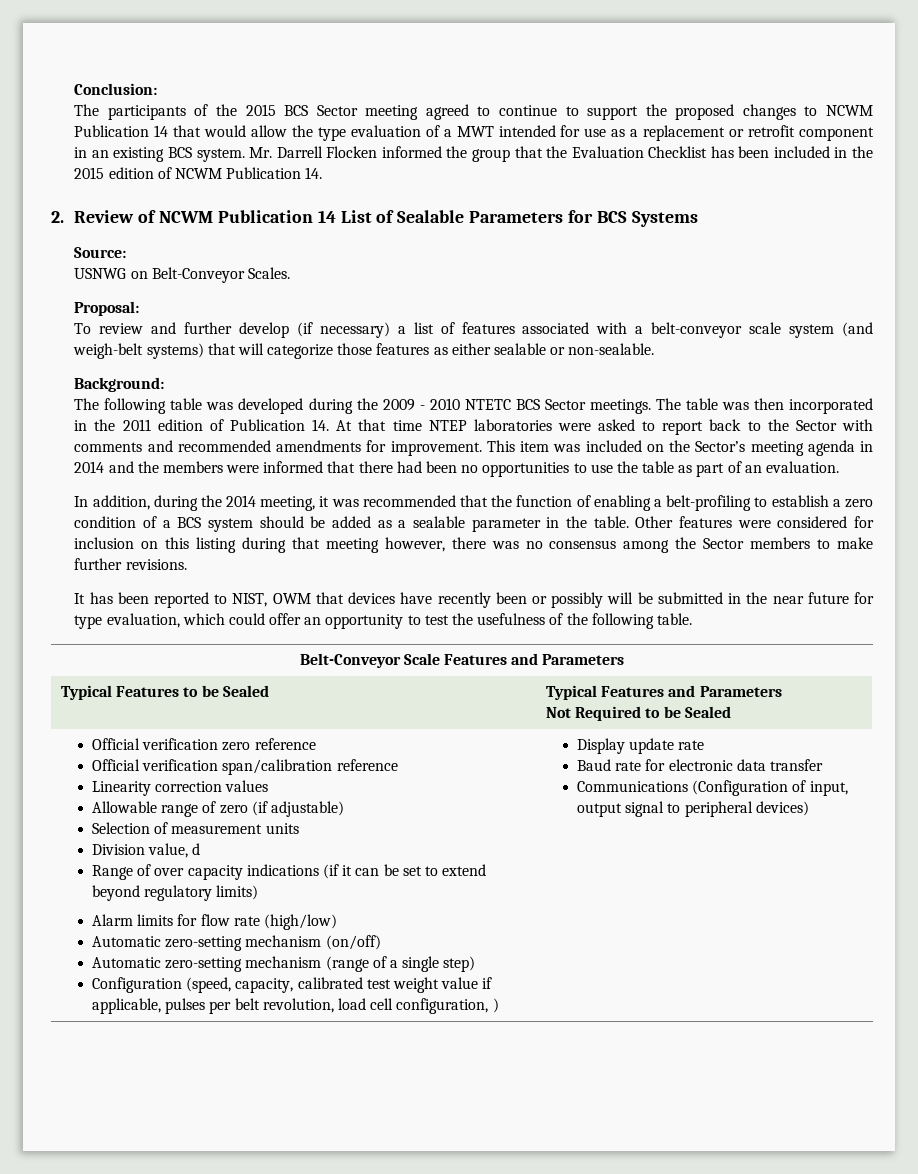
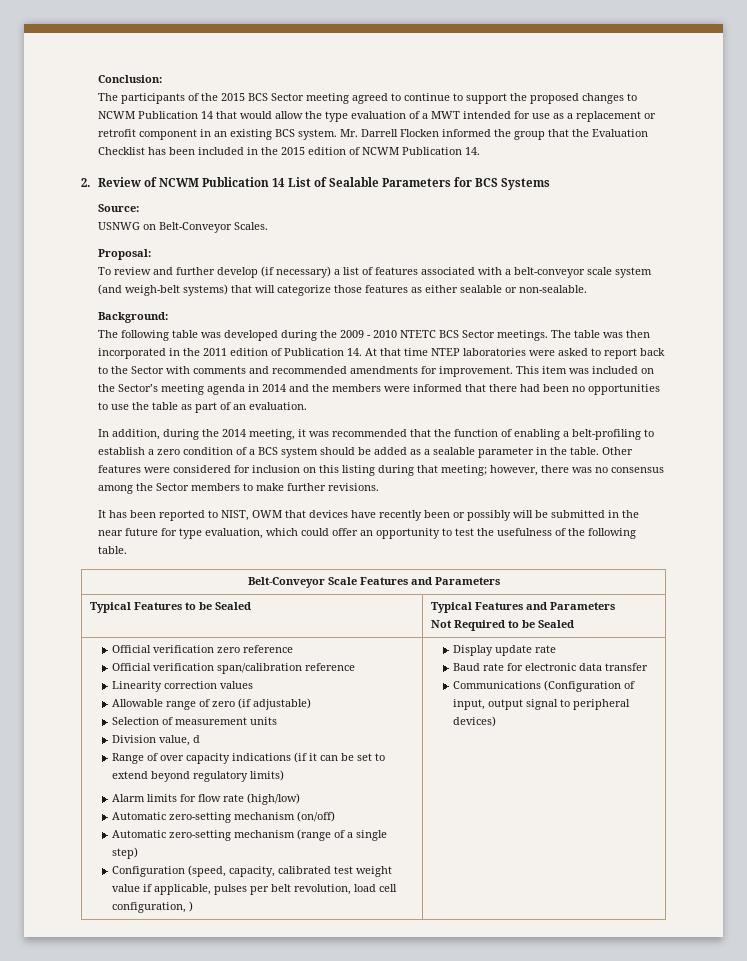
- Other features were considered for inclusion on this listing during that meeting however, there was no consensus among the Sector members to make further revisions.
+ Other features were considered for inclusion on this listing during that meeting; however, there was no consensus among the Sector members to make further revisions.

